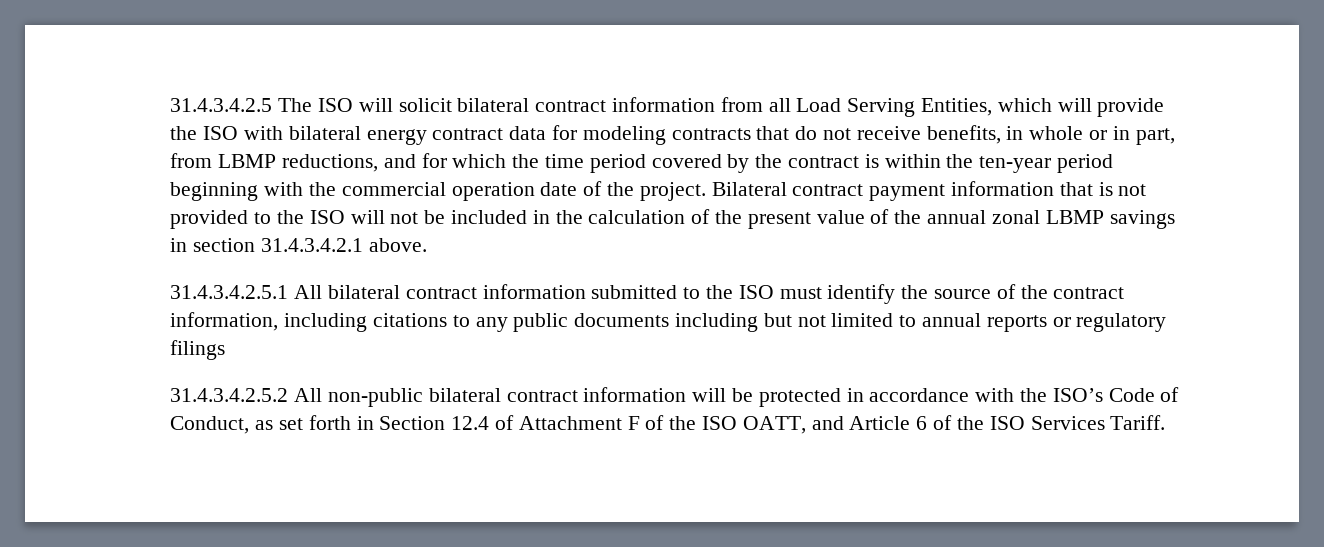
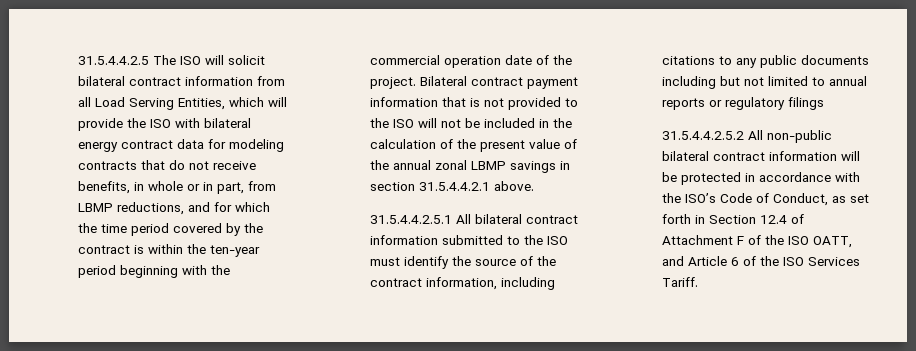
- 31.4.3.4.2.5 The ISO will solicit bilateral contract information from all Load Serving Entities, which will provide the ISO with bilateral energy contract data for modeling contracts that do not receive benefits, in whole or in part, from LBMP reductions, and for which the time period covered by the contract is within the ten-year period beginning with the commercial operation date of the project.
+ 31.5.4.4.2.5 The ISO will solicit bilateral contract information from all Load Serving Entities, which will provide the ISO with bilateral energy contract data for modeling contracts that do not receive benefits, in whole or in part, from LBMP reductions, and for which the time period covered by the contract is within the ten-year period beginning with the commercial operation date of the project.
- Bilateral contract payment information that is not provided to the ISO will not be included in the calculation of the present value of the annual zonal LBMP savings in section 31.4.3.4.2.1 above.
+ Bilateral contract payment information that is not provided to the ISO will not be included in the calculation of the present value of the annual zonal LBMP savings in section 31.5.4.4.2.1 above.
- 31.4.3.4.2.5.1 All bilateral contract information submitted to the ISO must identify the source of the contract information, including citations to any public documents including but not limited to annual reports or regulatory filings
+ 31.5.4.4.2.5.1 All bilateral contract information submitted to the ISO must identify the source of the contract information, including citations to any public documents including but not limited to annual reports or regulatory filings
- 31.4.3.4.2.5.2 All non-public bilateral contract information will be protected in accordance with the ISO’s Code of Conduct, as set forth in Section 12.4 of Attachment F of the ISO OATT, and Article 6 of the ISO Services Tariff.
+ 31.5.4.4.2.5.2 All non-public bilateral contract information will be protected in accordance with the ISO’s Code of Conduct, as set forth in Section 12.4 of Attachment F of the ISO OATT, and Article 6 of the ISO Services Tariff.

